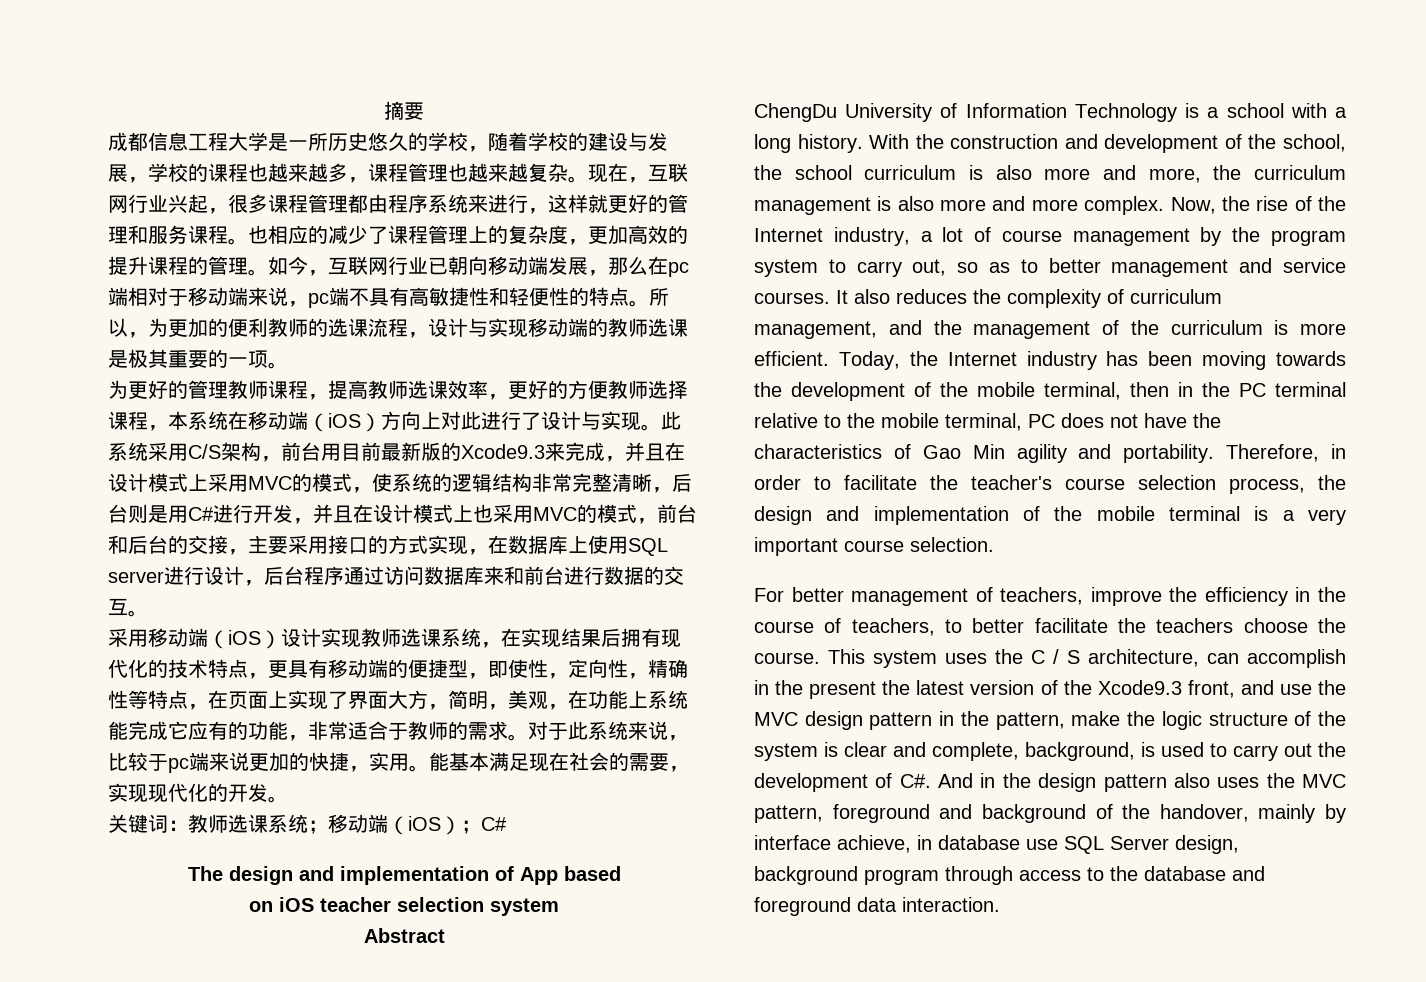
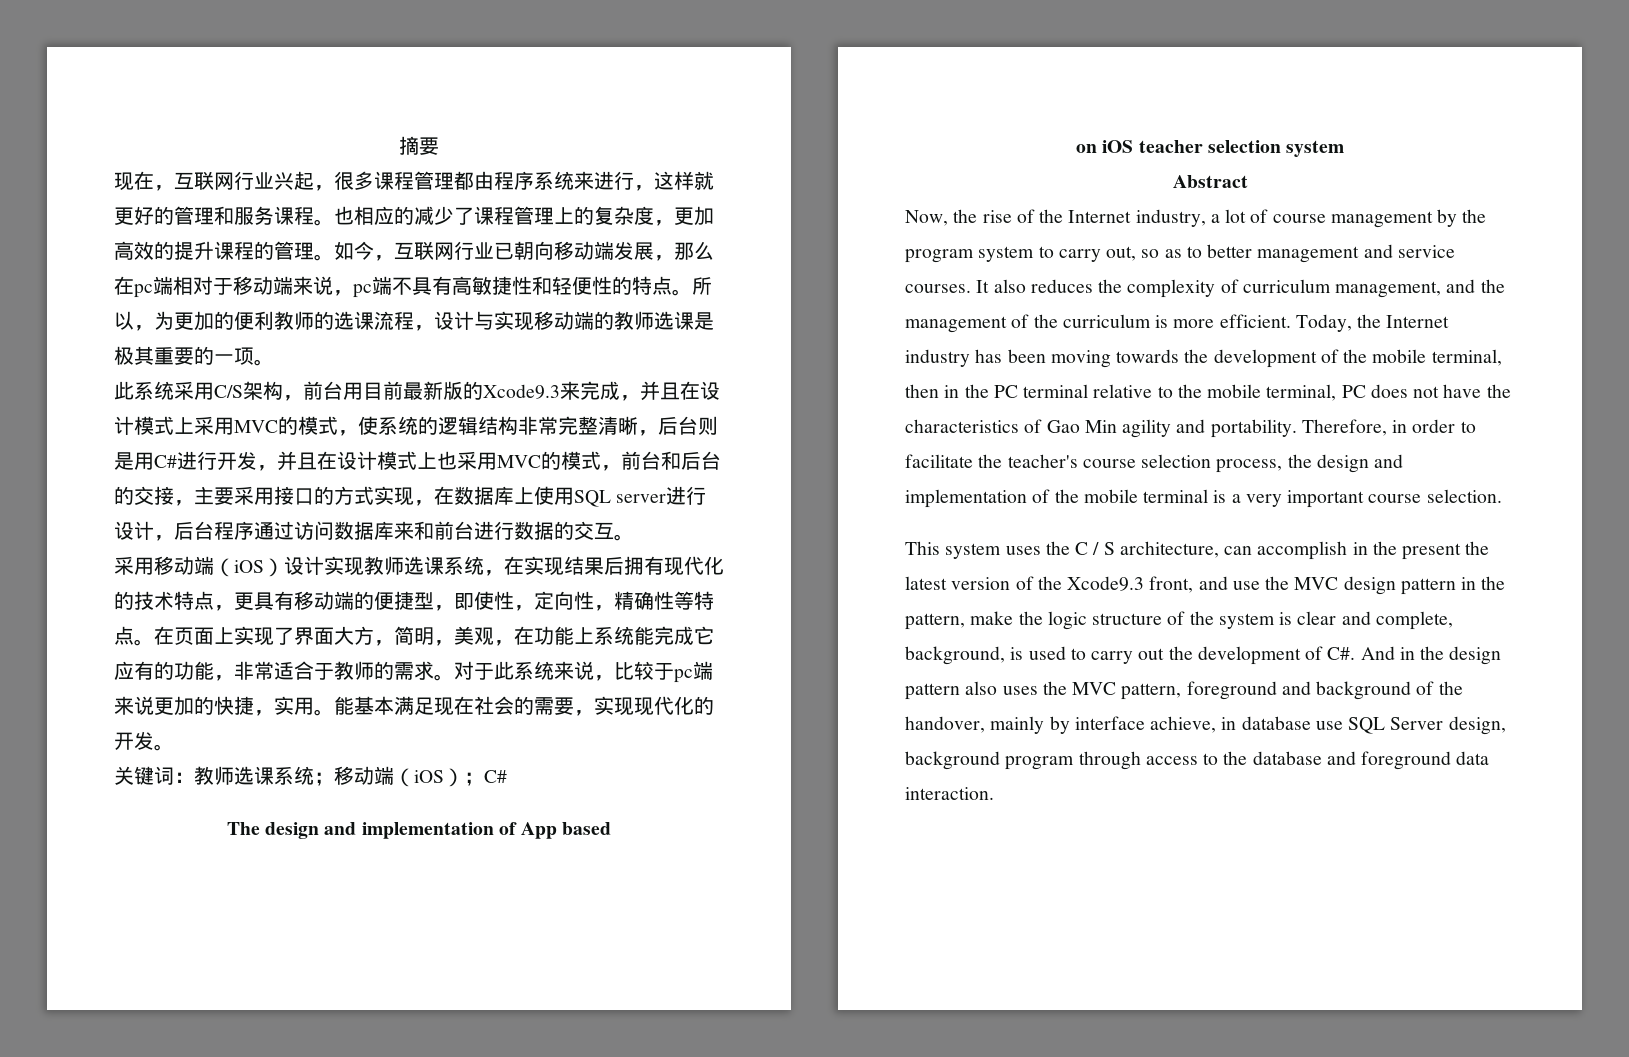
- 成都信息工程大学是一所历史悠久的学校，随着学校的建设与发展，学校的课程也越来越多，课程管理也越来越复杂。
- 为更好的管理教师课程，提高教师选课效率，更好的方便教师选择课程，本系统在移动端（iOS）方向上对此进行了设计与实现。
- 采用移动端（iOS）设计实现教师选课系统，在实现结果后拥有现代化的技术特点，更具有移动端的便捷型，即使性，定向性，精确性等特点，在页面上实现了界面大方，简明，美观，在功能上系统能完成它应有的功能，非常适合于教师的需求。
+ 采用移动端（iOS）设计实现教师选课系统，在实现结果后拥有现代化的技术特点，更具有移动端的便捷型，即使性，定向性，精确性等特点。在页面上实现了界面大方，简明，美观，在功能上系统能完成它应有的功能，非常适合于教师的需求。
- ChengDu University of Information Technology is a school with a long history. With the construction and development of the school, the school curriculum is also more and more, the curriculum management is also more and more complex.
- For better management of teachers, improve the efficiency in the course of teachers, to better facilitate the teachers choose the course.

